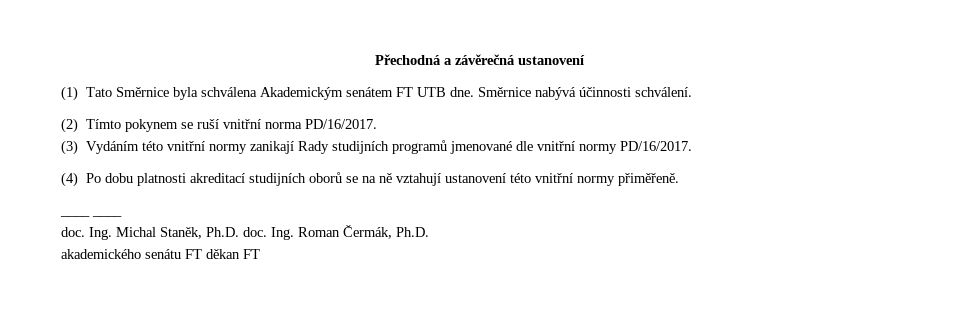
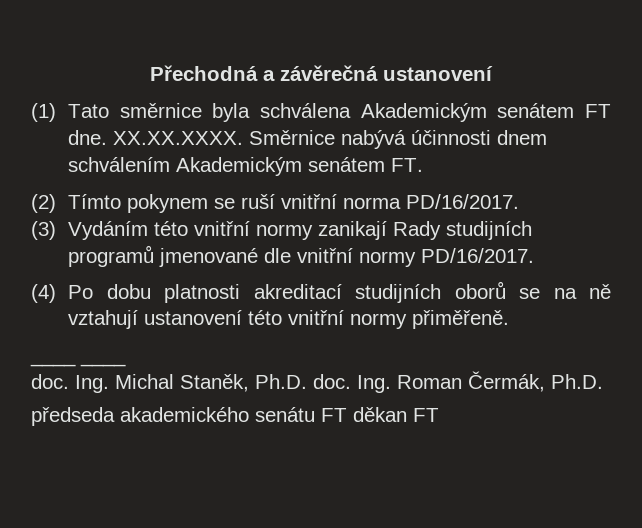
- (1) Tato Směrnice byla schválena Akademickým senátem FT UTB dne. Směrnice nabývá účinnosti schválení.
+ (1) Tato směrnice byla schválena Akademickým senátem FT dne. XX.XX.XXXX. Směrnice nabývá účinnosti dnem schválením Akademickým senátem FT.
- akademického senátu FT děkan FT
+ předseda akademického senátu FT děkan FT

